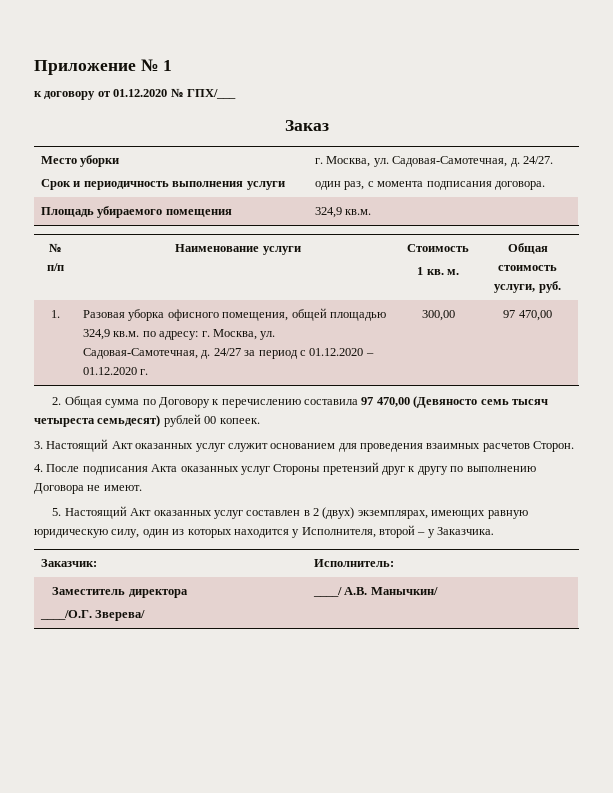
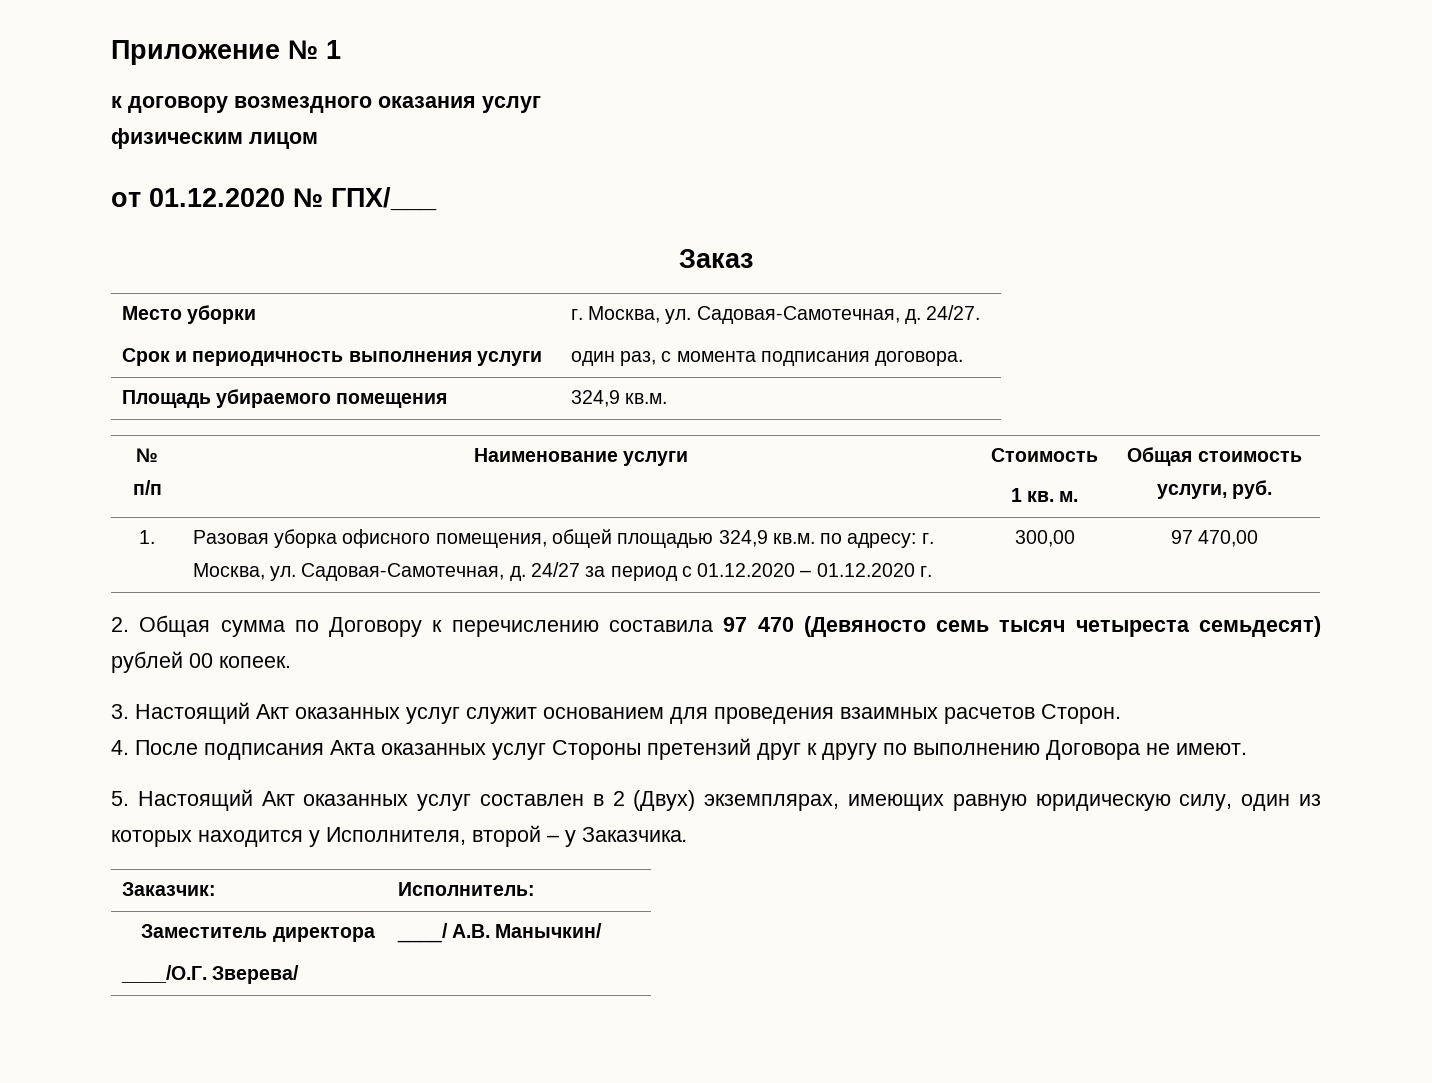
- к договору от 01.12.2020 № ГПХ/___
+ к договору возмездного оказания услуг
+ физическим лицом
+ от 01.12.2020 № ГПХ/___
- 2. Общая сумма по Договору к перечислению составила 97 470,00 (Девяносто семь тысяч четыреста семьдесят) рублей 00 копеек.
+ 2. Общая сумма по Договору к перечислению составила 97 470 (Девяносто семь тысяч четыреста семьдесят) рублей 00 копеек.
- 5. Настоящий Акт оказанных услуг составлен в 2 (двух) экземплярах, имеющих равную юридическую силу, один из которых находится у Исполнителя, второй – у Заказчика.
+ 5. Настоящий Акт оказанных услуг составлен в 2 (Двух) экземплярах, имеющих равную юридическую силу, один из которых находится у Исполнителя, второй – у Заказчика.

